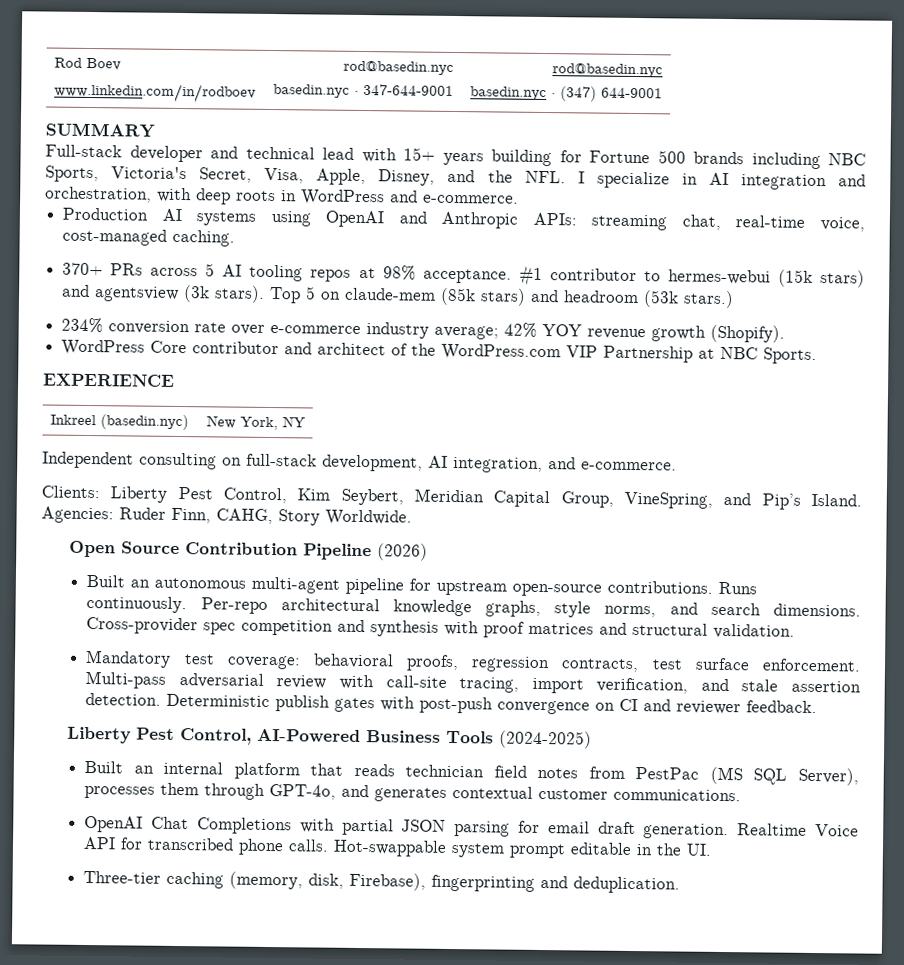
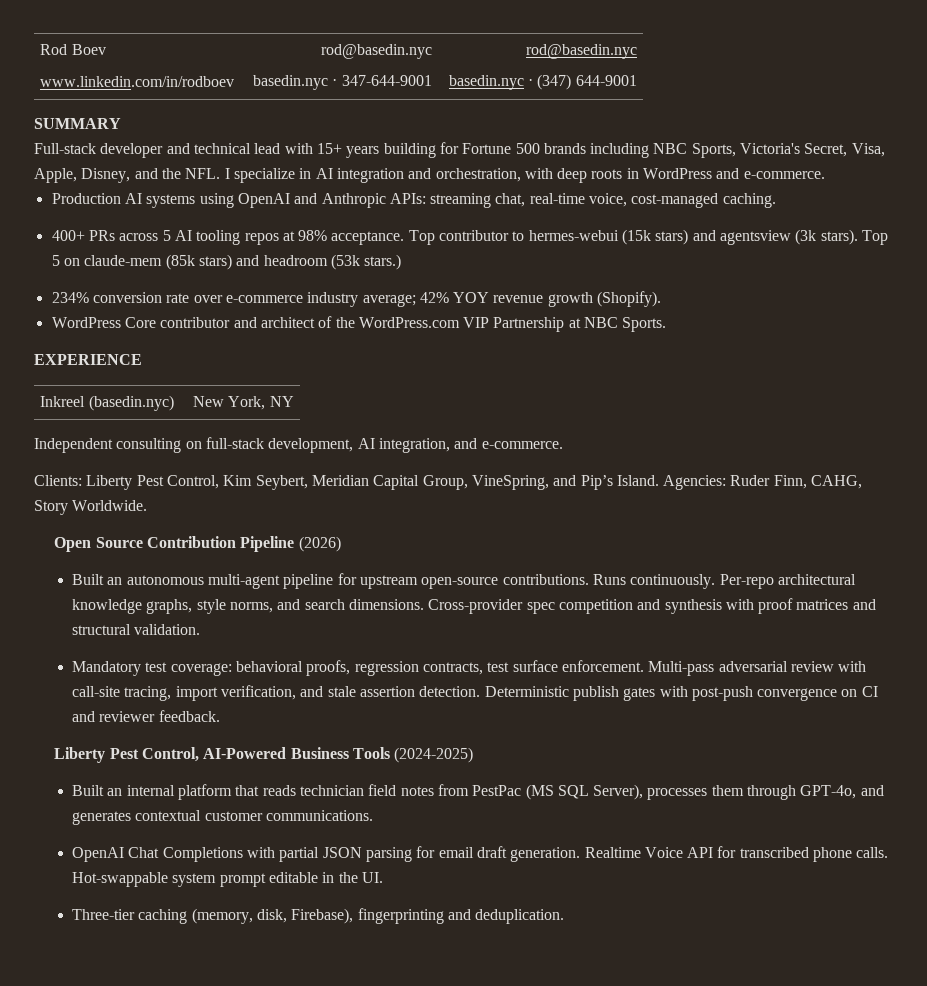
- 370+ PRs across 5 AI tooling repos at 98% acceptance.
+ 400+ PRs across 5 AI tooling repos at 98% acceptance.
- #1 contributor to hermes-webui (15k stars) and agentsview (3k stars).
+ Top contributor to hermes-webui (15k stars) and agentsview (3k stars).

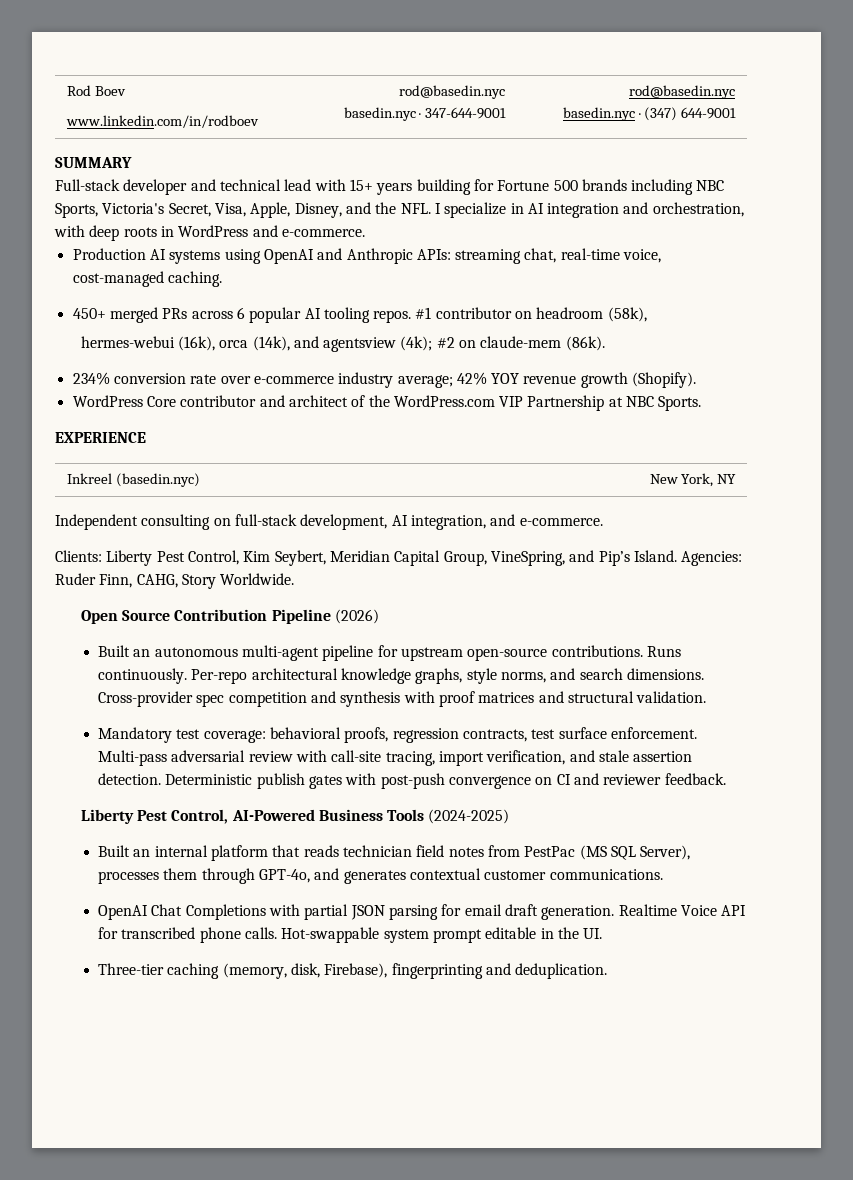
- 400+ PRs across 5 AI tooling repos at 98% acceptance. Top contributor to hermes-webui (15k stars) and agentsview (3k stars). Top 5 on claude-mem (85k stars) and headroom (53k stars.)
+ 450+ merged PRs across 6 popular AI tooling repos. #1 contributor on headroom (58k),
+ hermes-webui (16k), orca (14k), and agentsview (4k); #2 on claude-mem (86k).

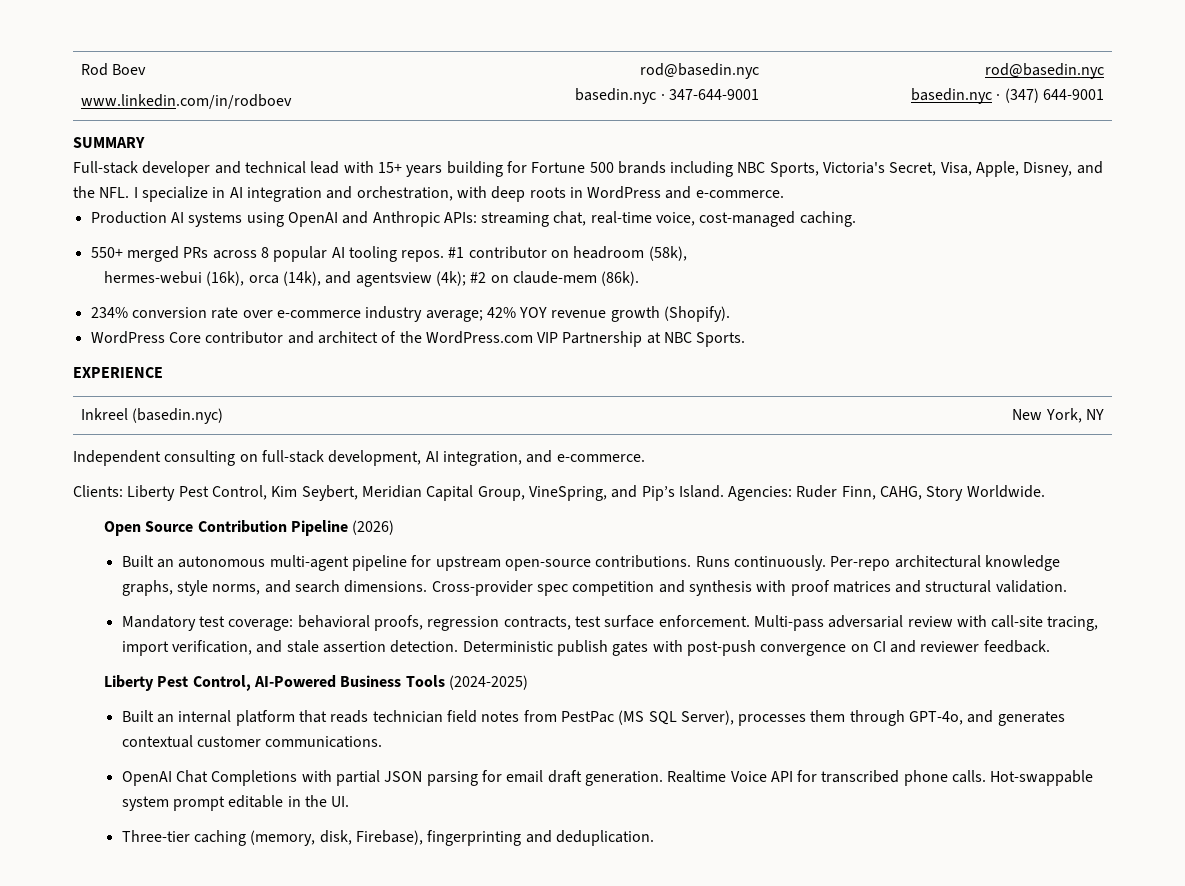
- 450+ merged PRs across 6 popular AI tooling repos.
+ 550+ merged PRs across 8 popular AI tooling repos.

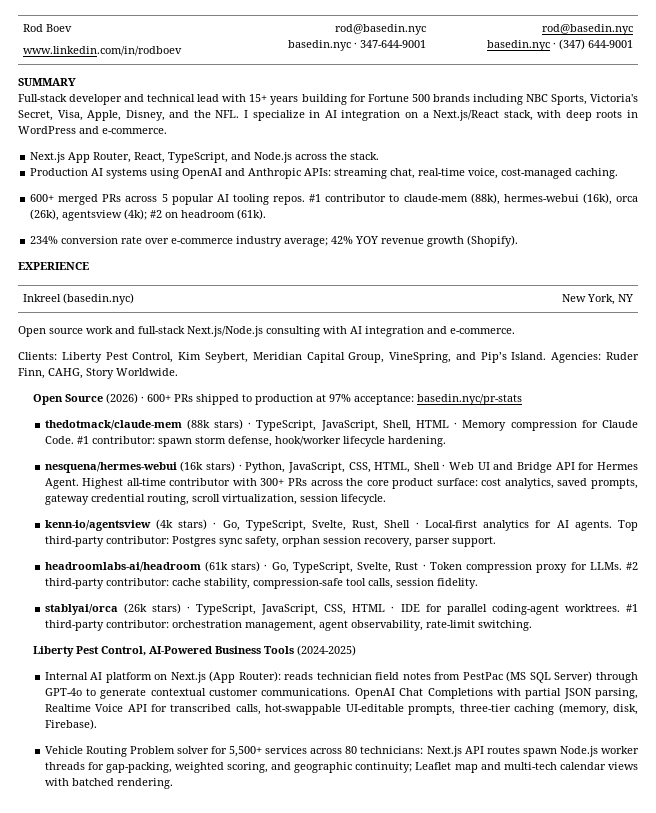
- Full-stack developer and technical lead with 15+ years building for Fortune 500 brands including NBC Sports, Victoria's Secret, Visa, Apple, Disney, and the NFL. I specialize in AI integration and orchestration, with deep roots in WordPress and e-commerce.
+ Full-stack developer and technical lead with 15+ years building for Fortune 500 brands including NBC Sports, Victoria's Secret, Visa, Apple, Disney, and the NFL. I specialize in AI integration on a Next.js/React stack, with deep roots in WordPress and e-commerce.
+ Next.js App Router, React, TypeScript, and Node.js across the stack.
- 550+ merged PRs across 8 popular AI tooling repos.
+ 600+ merged PRs across 5 popular AI tooling repos.
- #1 contributor on headroom (58k),
- hermes-webui (16k), orca (14k), and agentsview (4k); #2 on claude-mem (86k).
+ #1 contributor to claude-mem (88k), hermes-webui (16k), orca (26k), agentsview (4k); #2 on headroom (61k).
- WordPress Core contributor and architect of the WordPress.com VIP Partnership at NBC Sports.
- Independent consulting on full-stack development, AI integration, and e-commerce.
+ Open source work and full-stack Next.js/Node.js consulting with AI integration and e-commerce.
- Open Source Contribution Pipeline (2026)
- Built an autonomous multi-agent pipeline for upstream open-source contributions. Runs continuously. Per-repo architectural knowledge graphs, style norms, and search dimensions. Cross-provider spec competition and synthesis with proof matrices and structural validation.
- Mandatory test coverage: behavioral proofs, regression contracts, test surface enforcement. Multi-pass adversarial review with call-site tracing, import verification, and stale assertion detection. Deterministic publish gates with post-push convergence on CI and reviewer feedback.
+ Open Source (2026) · 600+ PRs shipped to production at 97% acceptance: basedin.nyc/pr-stats
+ thedotmack/claude-mem (88k stars) · TypeScript, JavaScript, Shell, HTML · Memory compression for Claude Code. #1 contributor: spawn storm defense, hook/worker lifecycle hardening.
+ nesquena/hermes-webui (16k stars) · Python, JavaScript, CSS, HTML, Shell · Web UI and Bridge API for Hermes Agent. Highest all-time contributor with 300+ PRs across the core product surface: cost analytics, saved prompts, gateway credential routing, scroll virtualization, session lifecycle.
+ kenn-io/agentsview (4k stars) · Go, TypeScript, Svelte, Rust, Shell · Local-first analytics for AI agents. Top third-party contributor: Postgres sync safety, orphan session recovery, parser support.
+ headroomlabs-ai/headroom (61k stars) · Go, TypeScript, Svelte, Rust · Token compression proxy for LLMs. #2 third-party contributor: cache stability, compression-safe tool calls, session fidelity.
+ stablyai/orca (26k stars) · TypeScript, JavaScript, CSS, HTML · IDE for parallel coding-agent worktrees. #1 third-party contributor: orchestration management, agent observability, rate-limit switching.
- Built an internal platform that reads technician field notes from PestPac (MS SQL Server), processes them through GPT-4o, and generates contextual customer communications.
- OpenAI Chat Completions with partial JSON parsing for email draft generation. Realtime Voice API for transcribed phone calls. Hot-swappable system prompt editable in the UI.
- Three-tier caching (memory, disk, Firebase), fingerprinting and deduplication.
+ Internal AI platform on Next.js (App Router): reads technician field notes from PestPac (MS SQL Server) through GPT-4o to generate contextual customer communications. OpenAI Chat Completions with partial JSON parsing, Realtime Voice API for transcribed calls, hot-swappable UI-editable prompts, three-tier caching (memory, disk, Firebase).
+ Vehicle Routing Problem solver for 5,500+ services across 80 technicians: Next.js API routes spawn Node.js worker threads for gap-packing, weighted scoring, and geographic continuity; Leaflet map and multi-tech calendar views with batched rendering.

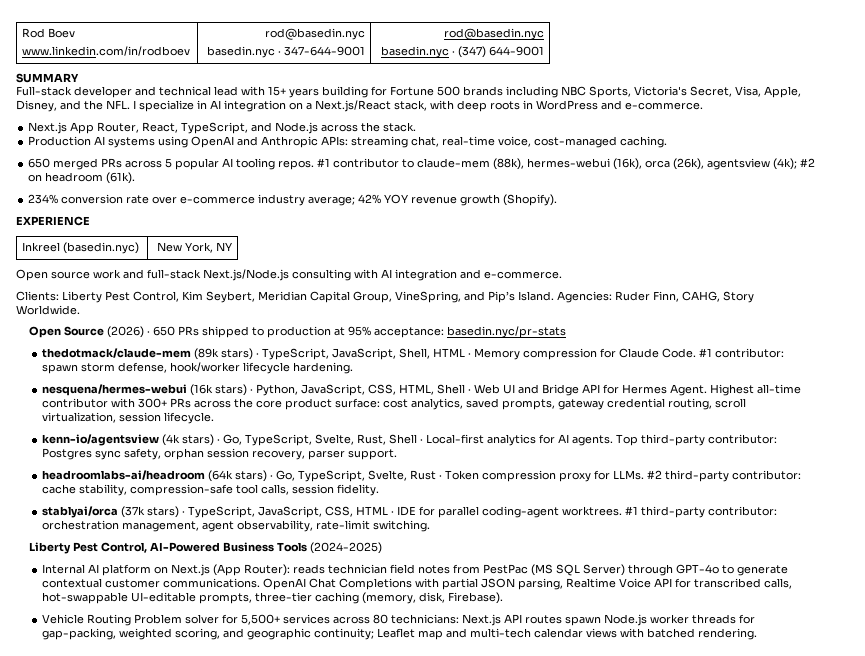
- 600+ merged PRs across 5 popular AI tooling repos.
+ 650 merged PRs across 5 popular AI tooling repos.
- Open Source (2026) · 600+ PRs shipped to production at 97% acceptance: basedin.nyc/pr-stats
+ Open Source (2026) · 650 PRs shipped to production at 95% acceptance: basedin.nyc/pr-stats
- thedotmack/claude-mem (88k stars) · TypeScript, JavaScript, Shell, HTML · Memory compression for Claude Code.
+ thedotmack/claude-mem (89k stars) · TypeScript, JavaScript, Shell, HTML · Memory compression for Claude Code.
- headroomlabs-ai/headroom (61k stars) · Go, TypeScript, Svelte, Rust · Token compression proxy for LLMs.
+ headroomlabs-ai/headroom (64k stars) · Go, TypeScript, Svelte, Rust · Token compression proxy for LLMs.
- stablyai/orca (26k stars) · TypeScript, JavaScript, CSS, HTML · IDE for parallel coding-agent worktrees.
+ stablyai/orca (37k stars) · TypeScript, JavaScript, CSS, HTML · IDE for parallel coding-agent worktrees.

